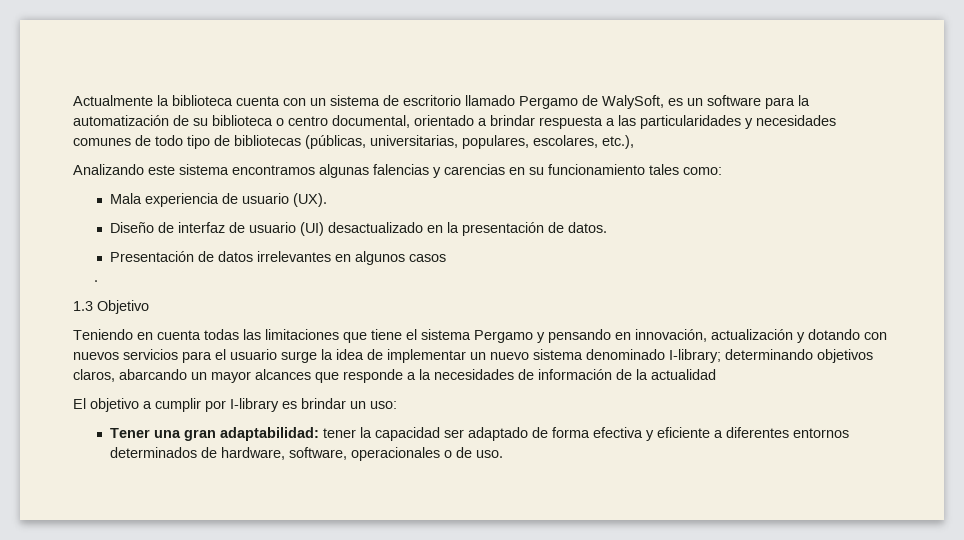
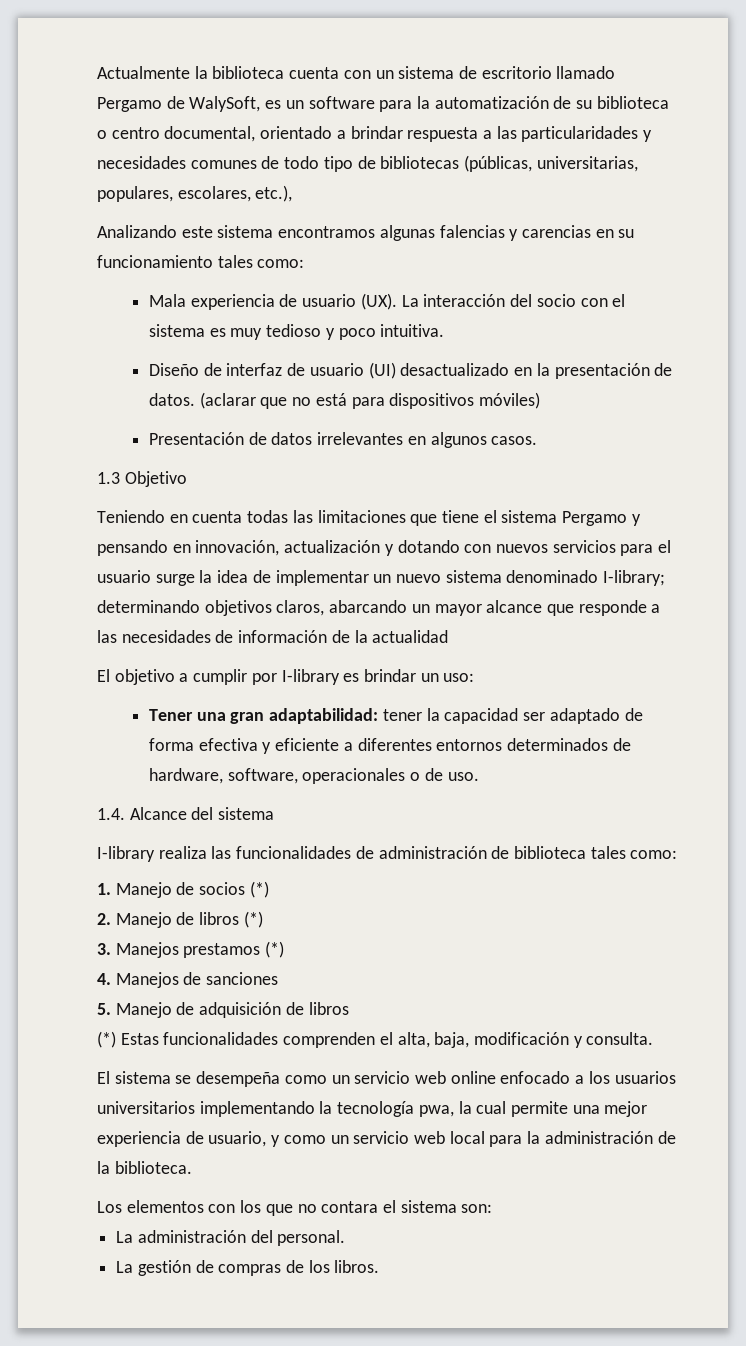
- Mala experiencia de usuario (UX).
+ Mala experiencia de usuario (UX). La interacción del socio con el sistema es muy tedioso y poco intuitiva.
+ (aclarar que no está para dispositivos móviles)
- Presentación de datos irrelevantes en algunos casos
- .
+ Presentación de datos irrelevantes en algunos casos.
- Teniendo en cuenta todas las limitaciones que tiene el sistema Pergamo y pensando en innovación, actualización y dotando con nuevos servicios para el usuario surge la idea de implementar un nuevo sistema denominado I-library; determinando objetivos claros, abarcando un mayor alcances que responde a la necesidades de información de la actualidad
+ Teniendo en cuenta todas las limitaciones que tiene el sistema Pergamo y pensando en innovación, actualización y dotando con nuevos servicios para el usuario surge la idea de implementar un nuevo sistema denominado I-library; determinando objetivos claros, abarcando un mayor alcance que responde a las necesidades de información de la actualidad
+ 1.4. Alcance del sistema
+ I-library realiza las funcionalidades de administración de biblioteca tales como:
+ 1. Manejo de socios (*)
+ 2. Manejo de libros (*)
+ 3. Manejos prestamos (*)
+ 4. Manejos de sanciones
+ 5. Manejo de adquisición de libros
+ (*) Estas funcionalidades comprenden el alta, baja, modificación y consulta.
+ El sistema se desempeña como un servicio web online enfocado a los usuarios universitarios implementando la tecnología pwa, la cual permite una mejor experiencia de usuario, y como un servicio web local para la administración de la biblioteca.
+ Los elementos con los que no contara el sistema son:
+ La administración del personal.
+ La gestión de compras de los libros.

